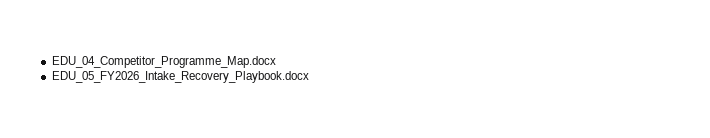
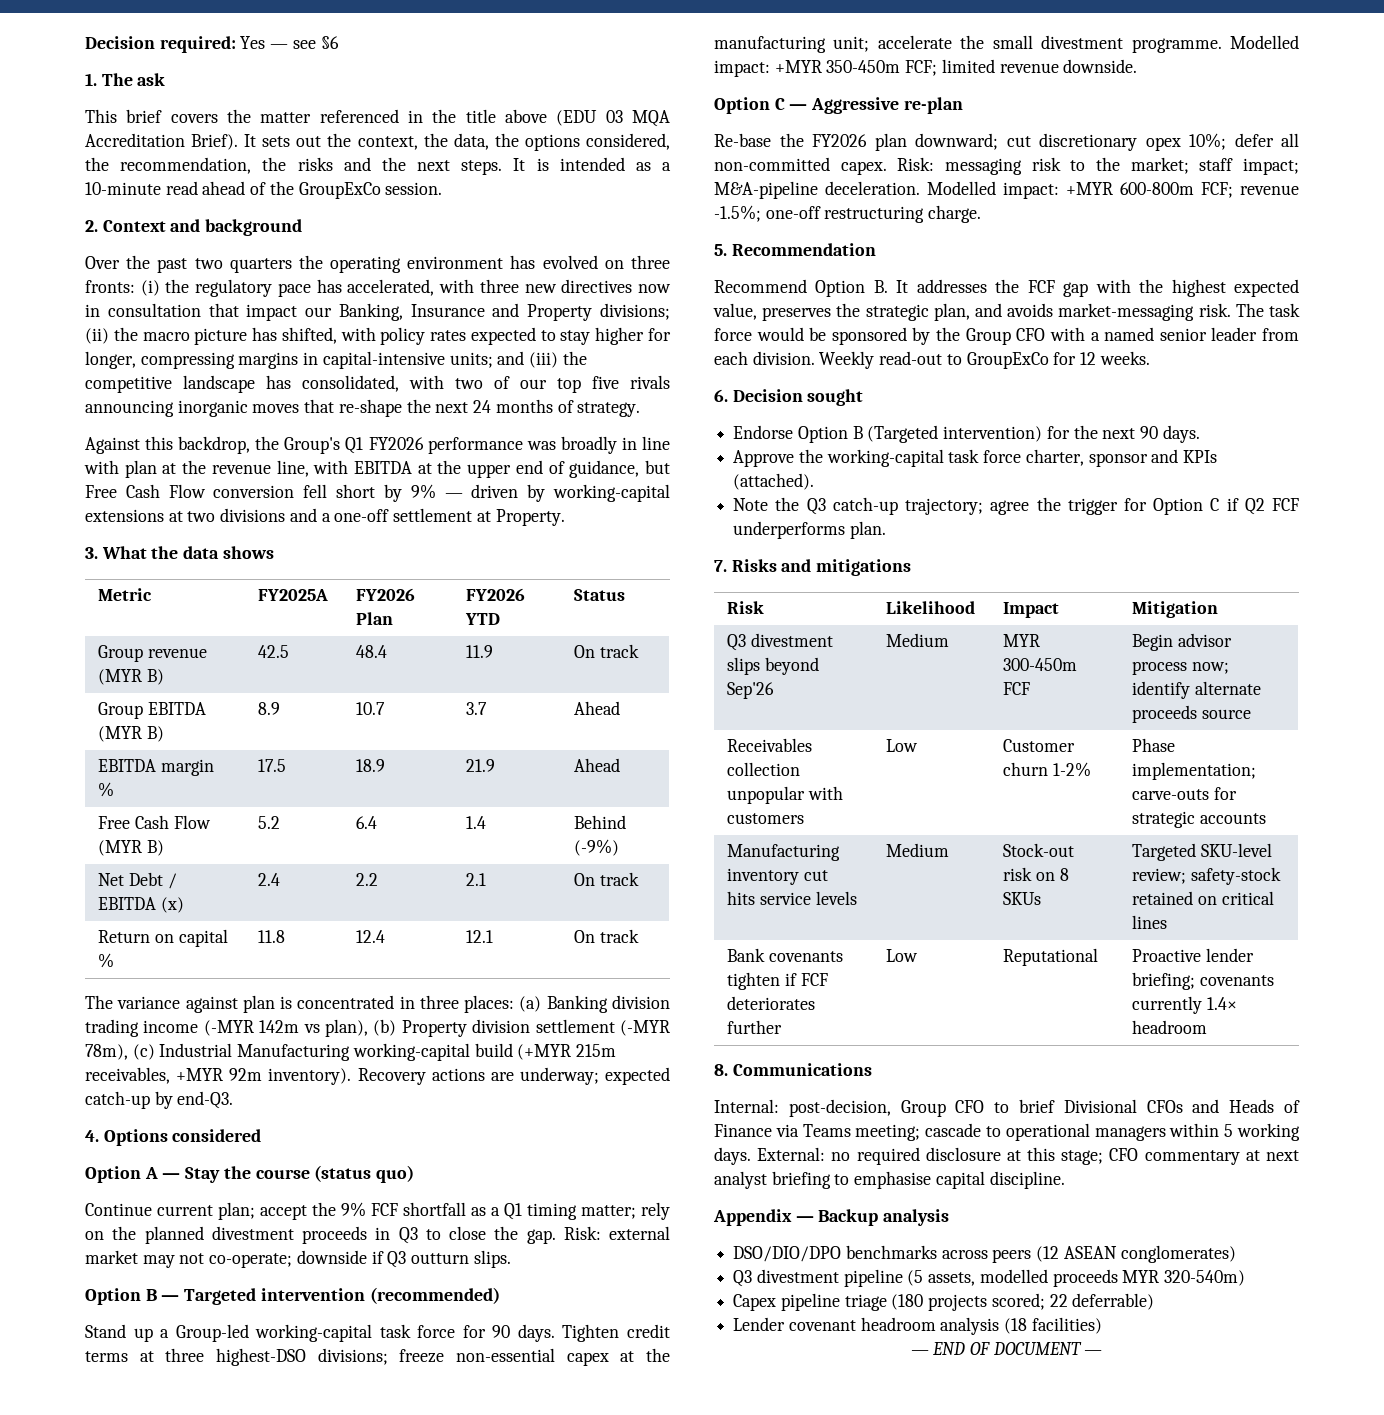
- EDU_04_Competitor_Programme_Map.docx
- EDU_05_FY2026_Intake_Recovery_Playbook.docx
+ Decision required: Yes — see §6
+ 1. The ask
+ This brief covers the matter referenced in the title above (EDU 03 MQA Accreditation Brief). It sets out the context, the data, the options considered, the recommendation, the risks and the next steps. It is intended as a 10-minute read ahead of the GroupExCo session.
+ 2. Context and background
+ Over the past two quarters the operating environment has evolved on three fronts: (i) the regulatory pace has accelerated, with three new directives now in consultation that impact our Banking, Insurance and Property divisions; (ii) the macro picture has shifted, with policy rates expected to stay higher for longer, compressing margins in capital-intensive units; and (iii) the competitive landscape has consolidated, with two of our top five rivals announcing inorganic moves that re-shape the next 24 months of strategy.
+ Against this backdrop, the Group's Q1 FY2026 performance was broadly in line with plan at the revenue line, with EBITDA at the upper end of guidance, but Free Cash Flow conversion fell short by 9% — driven by working-capital extensions at two divisions and a one-off settlement at Property.
+ 3. What the data shows
+ Metric | FY2025A | FY2026 Plan | FY2026 YTD | Status
+ Group revenue (MYR B) | 42.5 | 48.4 | 11.9 | On track
+ Group EBITDA (MYR B) | 8.9 | 10.7 | 3.7 | Ahead
+ EBITDA margin % | 17.5 | 18.9 | 21.9 | Ahead
+ Free Cash Flow (MYR B) | 5.2 | 6.4 | 1.4 | Behind (-9%)
+ Net Debt / EBITDA (x) | 2.4 | 2.2 | 2.1 | On track
+ Return on capital % | 11.8 | 12.4 | 12.1 | On track
+ The variance against plan is concentrated in three places: (a) Banking division trading income (-MYR 142m vs plan), (b) Property division settlement (-MYR 78m), (c) Industrial Manufacturing working-capital build (+MYR 215m receivables, +MYR 92m inventory). Recovery actions are underway; expected catch-up by end-Q3.
+ 4. Options considered
+ Option A — Stay the course (status quo)
+ Continue current plan; accept the 9% FCF shortfall as a Q1 timing matter; rely on the planned divestment proceeds in Q3 to close the gap. Risk: external market may not co-operate; downside if Q3 outturn slips.
+ Option B — Targeted intervention (recommended)
+ Stand up a Group-led working-capital task force for 90 days. Tighten credit terms at three highest-DSO divisions; freeze non-essential capex at the manufacturing unit; accelerate the small divestment programme. Modelled impact: +MYR 350-450m FCF; limited revenue downside.
+ Option C — Aggressive re-plan
+ Re-base the FY2026 plan downward; cut discretionary opex 10%; defer all non-committed capex. Risk: messaging risk to the market; staff impact; M&A-pipeline deceleration. Modelled impact: +MYR 600-800m FCF; revenue -1.5%; one-off restructuring charge.
+ 5. Recommendation
+ Recommend Option B. It addresses the FCF gap with the highest expected value, preserves the strategic plan, and avoids market-messaging risk. The task force would be sponsored by the Group CFO with a named senior leader from each division. Weekly read-out to GroupExCo for 12 weeks.
+ 6. Decision sought
+ Endorse Option B (Targeted intervention) for the next 90 days.
+ Approve the working-capital task force charter, sponsor and KPIs (attached).
+ Note the Q3 catch-up trajectory; agree the trigger for Option C if Q2 FCF underperforms plan.
+ 7. Risks and mitigations
+ Risk | Likelihood | Impact | Mitigation
+ Q3 divestment slips beyond Sep'26 | Medium | MYR 300-450m FCF | Begin advisor process now; identify alternate proceeds source
+ Receivables collection unpopular with customers | Low | Customer churn 1-2% | Phase implementation; carve-outs for strategic accounts
+ Manufacturing inventory cut hits service levels | Medium | Stock-out risk on 8 SKUs | Targeted SKU-level review; safety-stock retained on critical lines
+ Bank covenants tighten if FCF deteriorates further | Low | Reputational | Proactive lender briefing; covenants currently 1.4× headroom
+ 8. Communications
+ Internal: post-decision, Group CFO to brief Divisional CFOs and Heads of Finance via Teams meeting; cascade to operational managers within 5 working days. External: no required disclosure at this stage; CFO commentary at next analyst briefing to emphasise capital discipline.
+ Appendix — Backup analysis
+ DSO/DIO/DPO benchmarks across peers (12 ASEAN conglomerates)
+ Q3 divestment pipeline (5 assets, modelled proceeds MYR 320-540m)
+ Capex pipeline triage (180 projects scored; 22 deferrable)
+ Lender covenant headroom analysis (18 facilities)
+ — END OF DOCUMENT —

